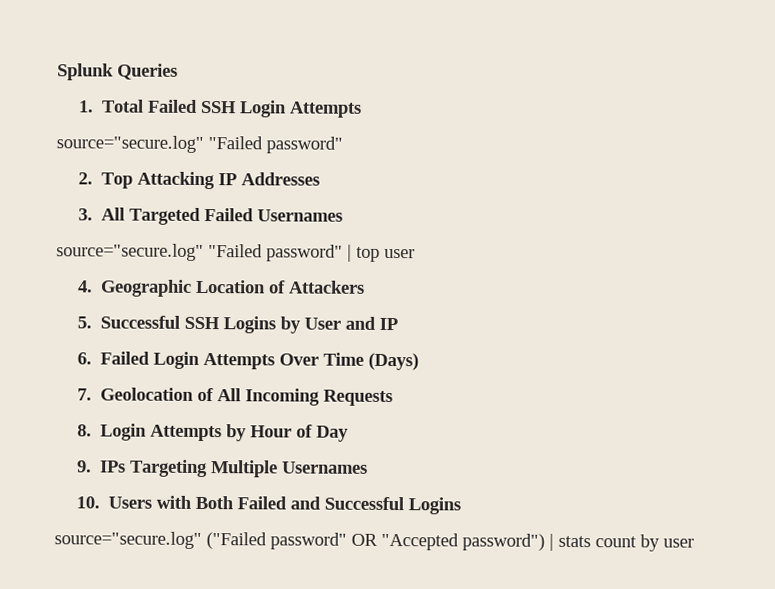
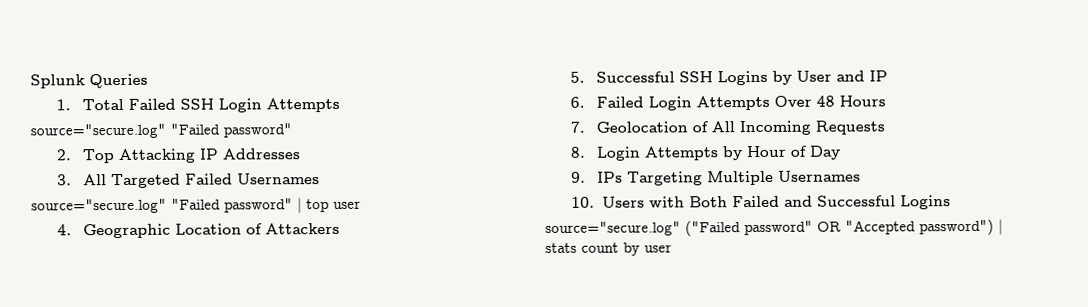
- 6. Failed Login Attempts Over Time (Days)
+ 6. Failed Login Attempts Over 48 Hours

